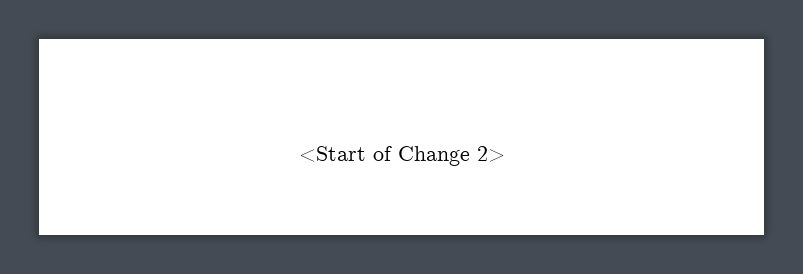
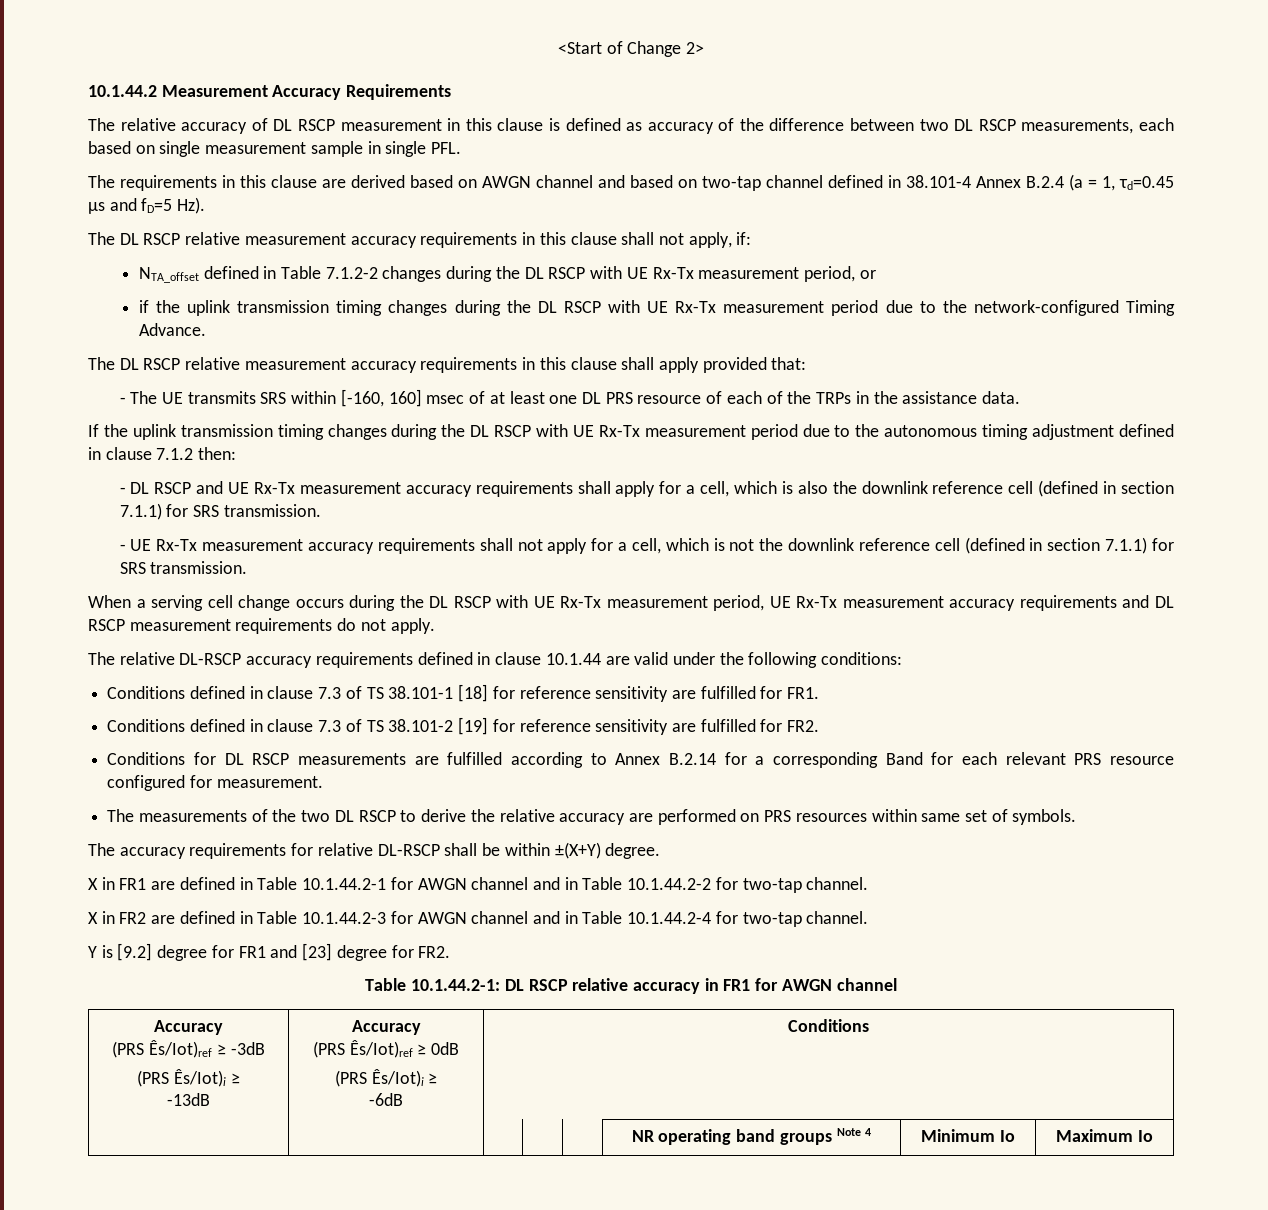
+ 10.1.44.2 Measurement Accuracy Requirements
+ The relative accuracy of DL RSCP measurement in this clause is defined as accuracy of the difference between two DL RSCP measurements, each based on single measurement sample in single PFL.
+ The requirements in this clause are derived based on AWGN channel and based on two-tap channel defined in 38.101-4 Annex B.2.4 (a = 1, τd=0.45 µs and fD=5 Hz).
+ The DL RSCP relative measurement accuracy requirements in this clause shall not apply, if:
+ NTA_offset defined in Table 7.1.2-2 changes during the DL RSCP with UE Rx-Tx measurement period, or
+ if the uplink transmission timing changes during the DL RSCP with UE Rx-Tx measurement period due to the network-configured Timing Advance.
+ The DL RSCP relative measurement accuracy requirements in this clause shall apply provided that:
+ - The UE transmits SRS within [-160, 160] msec of at least one DL PRS resource of each of the TRPs in the assistance data.
+ If the uplink transmission timing changes during the DL RSCP with UE Rx-Tx measurement period due to the autonomous timing adjustment defined in clause 7.1.2 then:
+ - DL RSCP and UE Rx-Tx measurement accuracy requirements shall apply for a cell, which is also the downlink reference cell (defined in section 7.1.1) for SRS transmission.
+ - UE Rx-Tx measurement accuracy requirements shall not apply for a cell, which is not the downlink reference cell (defined in section 7.1.1) for SRS transmission.
+ When a serving cell change occurs during the DL RSCP with UE Rx-Tx measurement period, UE Rx-Tx measurement accuracy requirements and DL RSCP measurement requirements do not apply.
+ The relative DL-RSCP accuracy requirements defined in clause 10.1.44 are valid under the following conditions:
+ Conditions defined in clause 7.3 of TS 38.101-1 [18] for reference sensitivity are fulfilled for FR1.
+ Conditions defined in clause 7.3 of TS 38.101-2 [19] for reference sensitivity are fulfilled for FR2.
+ Conditions for DL RSCP measurements are fulfilled according to Annex B.2.14 for a corresponding Band for each relevant PRS resource configured for measurement.
+ The measurements of the two DL RSCP to derive the relative accuracy are performed on PRS resources within same set of symbols.
+ The accuracy requirements for relative DL-RSCP shall be within ±(X+Y) degree.
+ X in FR1 are defined in Table 10.1.44.2-1 for AWGN channel and in Table 10.1.44.2-2 for two-tap channel.
+ X in FR2 are defined in Table 10.1.44.2-3 for AWGN channel and in Table 10.1.44.2-4 for two-tap channel.
+ Y is [9.2] degree for FR1 and [23] degree for FR2.
+ Table 10.1.44.2-1: DL RSCP relative accuracy in FR1 for AWGN channel
+ Accuracy
+ (PRS Ês/Iot)ref ≥ -3dB
+ (PRS Ês/Iot)i ≥
+ -13dB | Accuracy
+ (PRS Ês/Iot)ref ≥ 0dB
+ (PRS Ês/Iot)i ≥
+ -6dB | Conditions
+ | | | | | NR operating band groups Note 4 | Minimum Io | Maximum Io

